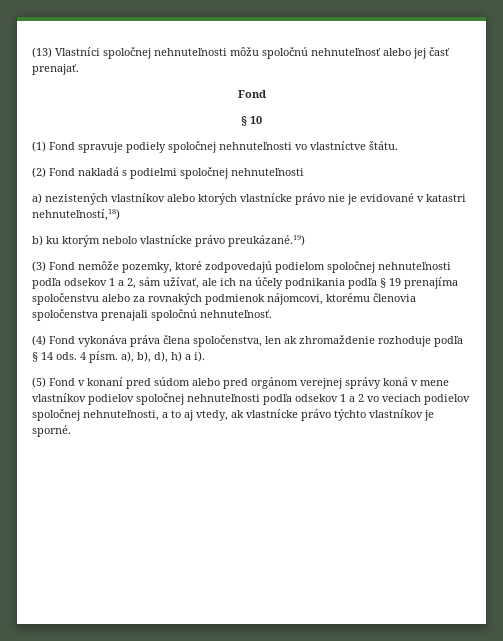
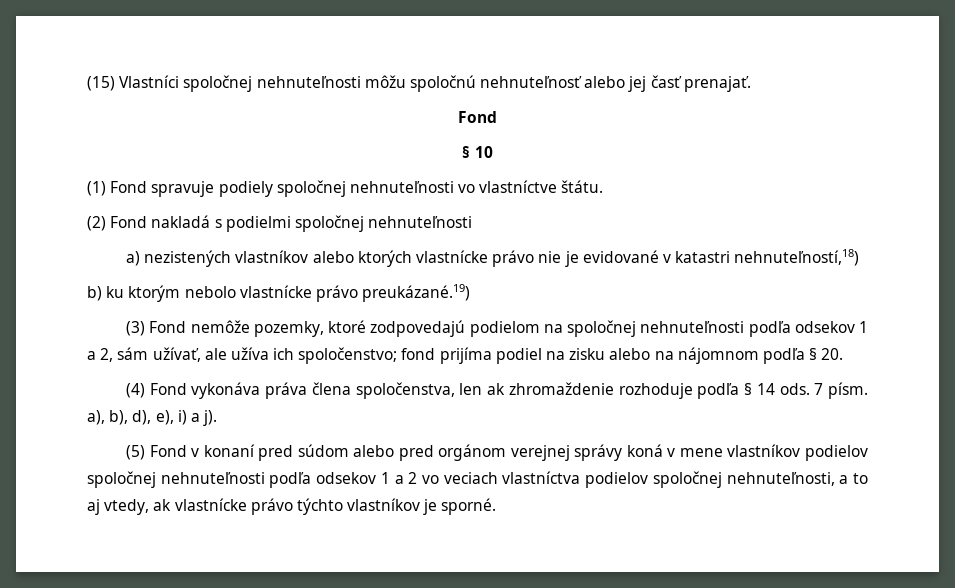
- (13) Vlastníci spoločnej nehnuteľnosti môžu spoločnú nehnuteľnosť alebo jej časť prenajať.
+ (15) Vlastníci spoločnej nehnuteľnosti môžu spoločnú nehnuteľnosť alebo jej časť prenajať.
- (3) Fond nemôže pozemky, ktoré zodpovedajú podielom spoločnej nehnuteľnosti podľa odsekov 1 a 2, sám užívať, ale ich na účely podnikania podľa § 19 prenajíma spoločenstvu alebo za rovnakých podmienok nájomcovi, ktorému členovia spoločenstva prenajali spoločnú nehnuteľnosť.
+ (3) Fond nemôže pozemky, ktoré zodpovedajú podielom na spoločnej nehnuteľnosti podľa odsekov 1 a 2, sám užívať, ale užíva ich spoločenstvo; fond prijíma podiel na zisku alebo na nájomnom podľa § 20.
- 4 písm. a), b), d), h) a i).
+ 7 písm. a), b), d), e), i) a j).
- (5) Fond v konaní pred súdom alebo pred orgánom verejnej správy koná v mene vlastníkov podielov spoločnej nehnuteľnosti podľa odsekov 1 a 2 vo veciach podielov spoločnej nehnuteľnosti, a to aj vtedy, ak vlastnícke právo týchto vlastníkov je sporné.
+ (5) Fond v konaní pred súdom alebo pred orgánom verejnej správy koná v mene vlastníkov podielov spoločnej nehnuteľnosti podľa odsekov 1 a 2 vo veciach vlastníctva podielov spoločnej nehnuteľnosti, a to aj vtedy, ak vlastnícke právo týchto vlastníkov je sporné.

